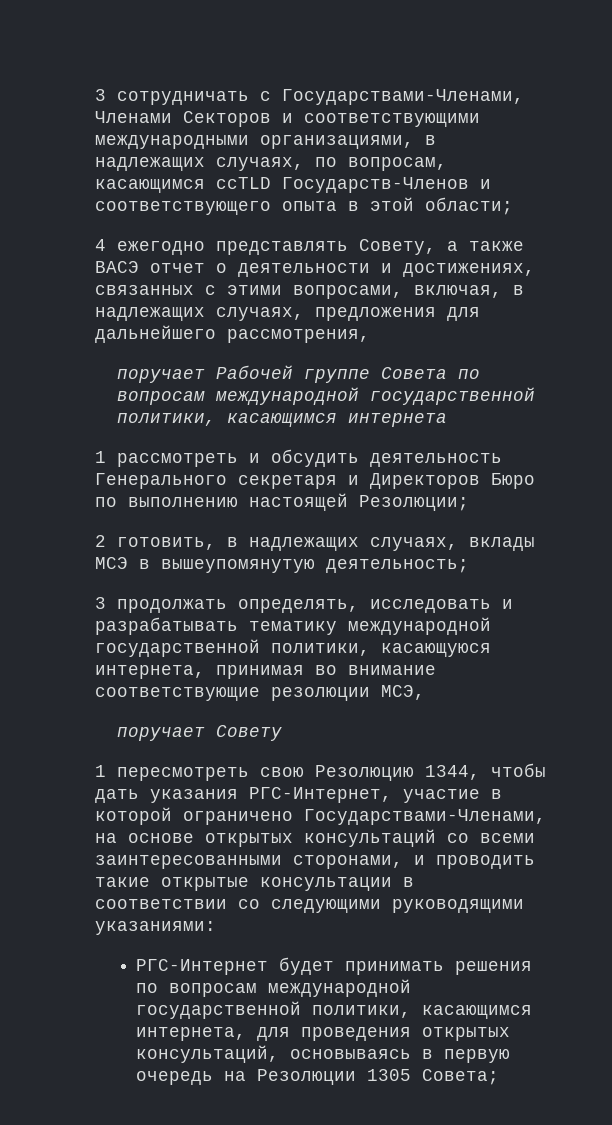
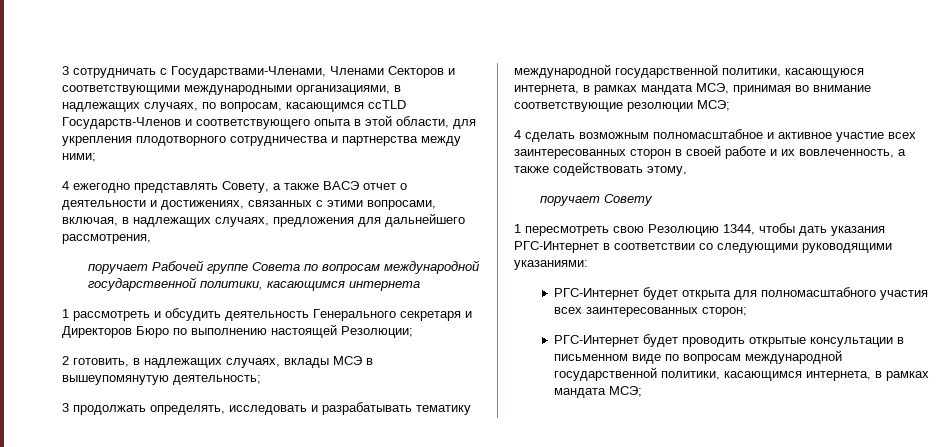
- 3 сотрудничать с Государствами-Членами, Членами Секторов и соответствующими международными организациями, в надлежащих случаях, по вопросам, касающимся ссTLD Государств-Членов и соответствующего опыта в этой области;
+ 3 сотрудничать с Государствами-Членами, Членами Секторов и соответствующими международными организациями, в надлежащих случаях, по вопросам, касающимся ссTLD Государств-Членов и соответствующего опыта в этой области, для укрепления плодотворного сотрудничества и партнерства между ними;
- 3 продолжать определять, исследовать и разрабатывать тематику международной государственной политики, касающуюся интернета, принимая во внимание соответствующие резолюции МСЭ,
+ 3 продолжать определять, исследовать и разрабатывать тематику международной государственной политики, касающуюся интернета, в рамках мандата МСЭ, принимая во внимание соответствующие резолюции МСЭ;
+ 4 сделать возможным полномасштабное и активное участие всех заинтересованных сторон в своей работе и их вовлеченность, а также содействовать этому,
- 1 пересмотреть свою Резолюцию 1344, чтобы дать указания РГС-Интернет, участие в которой ограничено Государствами-Членами, на основе открытых консультаций со всеми заинтересованными сторонами, и проводить такие открытые консультации в соответствии со следующими руководящими указаниями:
+ 1 пересмотреть свою Резолюцию 1344, чтобы дать указания РГС-Интернет в соответствии со следующими руководящими указаниями:
- РГС-Интернет будет принимать решения по вопросам международной государственной политики, касающимся интернета, для проведения открытых консультаций, основываясь в первую очередь на Резолюции 1305 Совета;
+ РГС-Интернет будет открыта для полномасштабного участия всех заинтересованных сторон;
+ РГС-Интернет будет проводить открытые консультации в письменном виде по вопросам международной государственной политики, касающимся интернета, в рамках мандата МСЭ;

